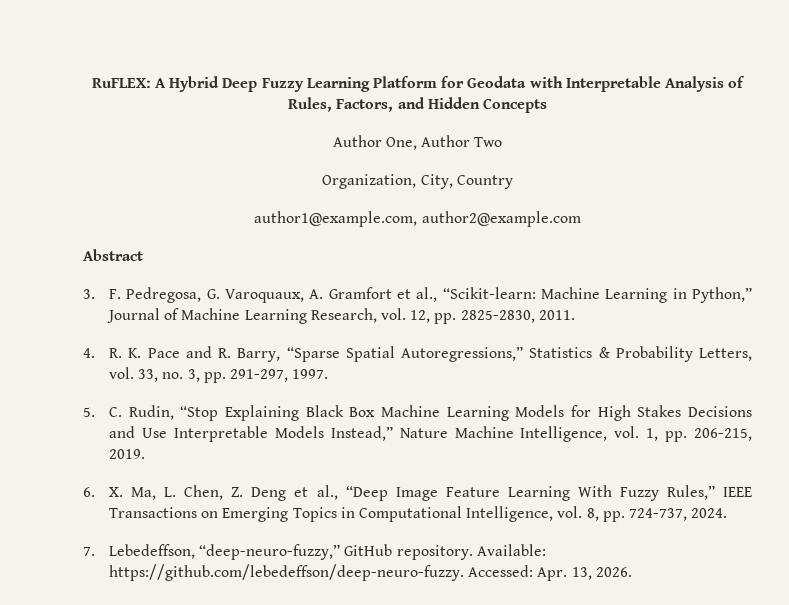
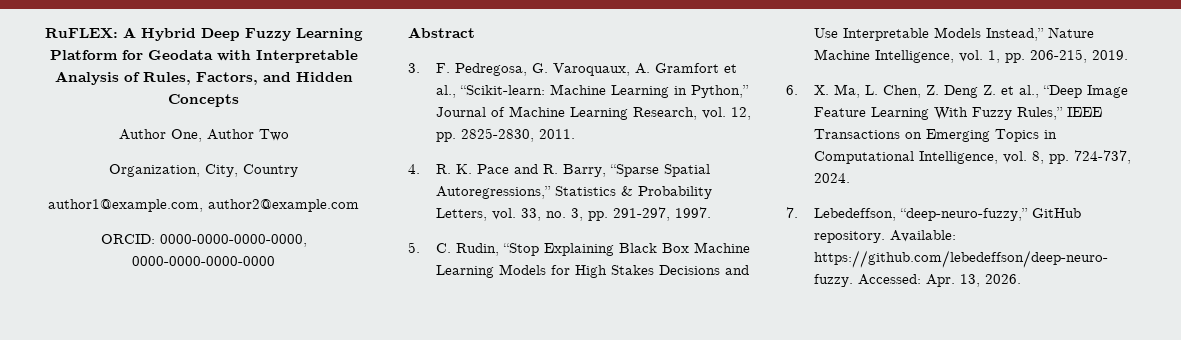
+ ORCID: 0000-0000-0000-0000, 0000-0000-0000-0000
- 6. X. Ma, L. Chen, Z. Deng et al., “Deep Image Feature Learning With Fuzzy Rules,” IEEE Transactions on Emerging Topics in Computational Intelligence, vol. 8, pp. 724-737, 2024.
+ 6. X. Ma, L. Chen, Z. Deng Z. et al., “Deep Image Feature Learning With Fuzzy Rules,” IEEE Transactions on Emerging Topics in Computational Intelligence, vol. 8, pp. 724-737, 2024.

